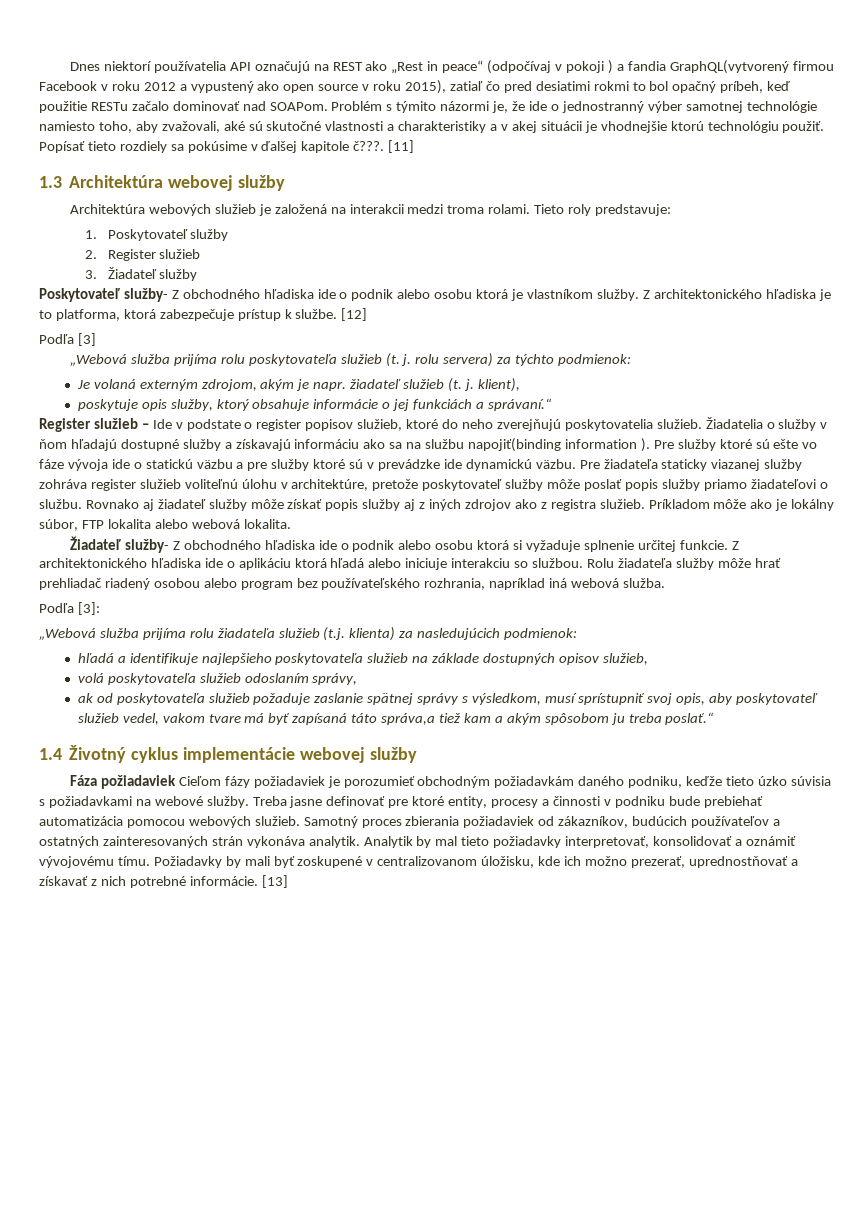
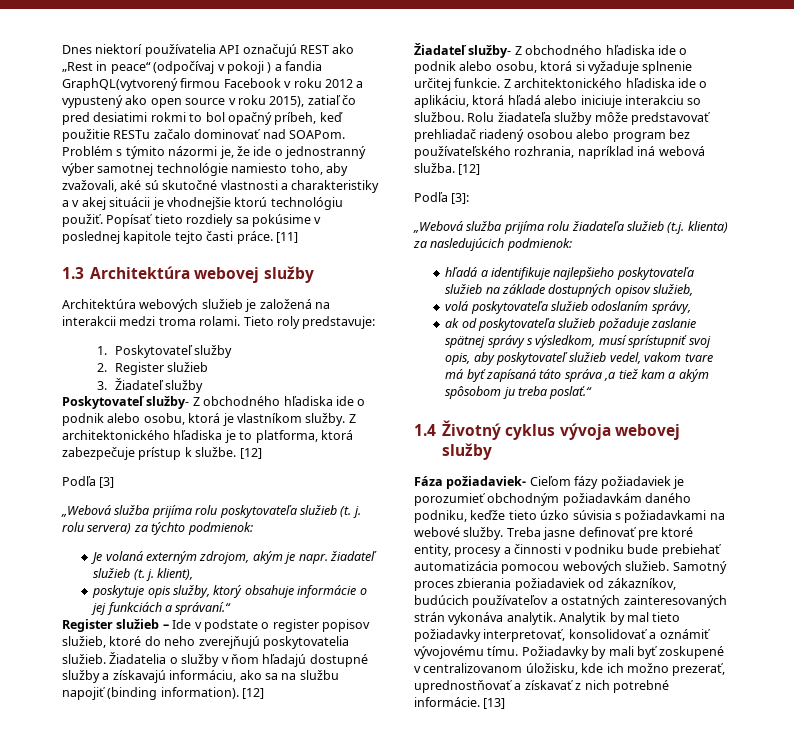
- Dnes niektorí používatelia API označujú na REST ako „Rest in peace“ (odpočívaj v pokoji ) a fandia GraphQL(vytvorený firmou Facebook v roku 2012 a vypustený ako open source v roku 2015), zatiaľ čo pred desiatimi rokmi to bol opačný príbeh, keď použitie RESTu začalo dominovať nad SOAPom.
+ Dnes niektorí používatelia API označujú REST ako „Rest in peace“ (odpočívaj v pokoji ) a fandia GraphQL(vytvorený firmou Facebook v roku 2012 a vypustený ako open source v roku 2015), zatiaľ čo pred desiatimi rokmi to bol opačný príbeh, keď použitie RESTu začalo dominovať nad SOAPom.
- Popísať tieto rozdiely sa pokúsime v ďalšej kapitole č???.
+ Popísať tieto rozdiely sa pokúsime v poslednej kapitole tejto časti práce.
- Poskytovateľ služby- Z obchodného hľadiska ide o podnik alebo osobu ktorá je vlastníkom služby.
+ Poskytovateľ služby- Z obchodného hľadiska ide o podnik alebo osobu, ktorá je vlastníkom služby.
- Žiadatelia o služby v ňom hľadajú dostupné služby a získavajú informáciu ako sa na službu napojiť(binding information ). Pre služby ktoré sú ešte vo fáze vývoja ide o statickú väzbu a pre služby ktoré sú v prevádzke ide dynamickú väzbu. Pre žiadateľa staticky viazanej služby zohráva register služieb voliteľnú úlohu v architektúre, pretože poskytovateľ služby môže poslať popis služby priamo žiadateľovi o službu. Rovnako aj žiadateľ služby môže získať popis služby aj z iných zdrojov ako z registra služieb. Príkladom môže ako je lokálny súbor, FTP lokalita alebo webová lokalita.
+ Žiadatelia o služby v ňom hľadajú dostupné služby a získavajú informáciu, ako sa na službu napojiť (binding information). [12]
- Žiadateľ služby- Z obchodného hľadiska ide o podnik alebo osobu ktorá si vyžaduje splnenie určitej funkcie.
+ Žiadateľ služby- Z obchodného hľadiska ide o podnik alebo osobu, ktorá si vyžaduje splnenie určitej funkcie.
- Z architektonického hľadiska ide o aplikáciu ktorá hľadá alebo iniciuje interakciu so službou.
+ Z architektonického hľadiska ide o aplikáciu, ktorá hľadá alebo iniciuje interakciu so službou.
- Rolu žiadateľa služby môže hrať prehliadač riadený osobou alebo program bez používateľského rozhrania, napríklad iná webová služba.
+ Rolu žiadateľa služby môže predstavovať prehliadač riadený osobou alebo program bez používateľského rozhrania, napríklad iná webová služba. [12]
- ak od poskytovateľa služieb požaduje zaslanie spätnej správy s výsledkom, musí sprístupniť svoj opis, aby poskytovateľ služieb vedel, vakom tvare má byť zapísaná táto správa,a tiež kam a akým spôsobom ju treba poslať.“
+ ak od poskytovateľa služieb požaduje zaslanie spätnej správy s výsledkom, musí sprístupniť svoj opis, aby poskytovateľ služieb vedel, vakom tvare má byť zapísaná táto správa ,a tiež kam a akým spôsobom ju treba poslať.“
- 1.4 Životný cyklus implementácie webovej služby
+ 1.4 Životný cyklus vývoja webovej služby
- Fáza požiadaviek Cieľom fázy požiadaviek je porozumieť obchodným požiadavkám daného podniku, keďže tieto úzko súvisia s požiadavkami na webové služby.
+ Fáza požiadaviek- Cieľom fázy požiadaviek je porozumieť obchodným požiadavkám daného podniku, keďže tieto úzko súvisia s požiadavkami na webové služby.

